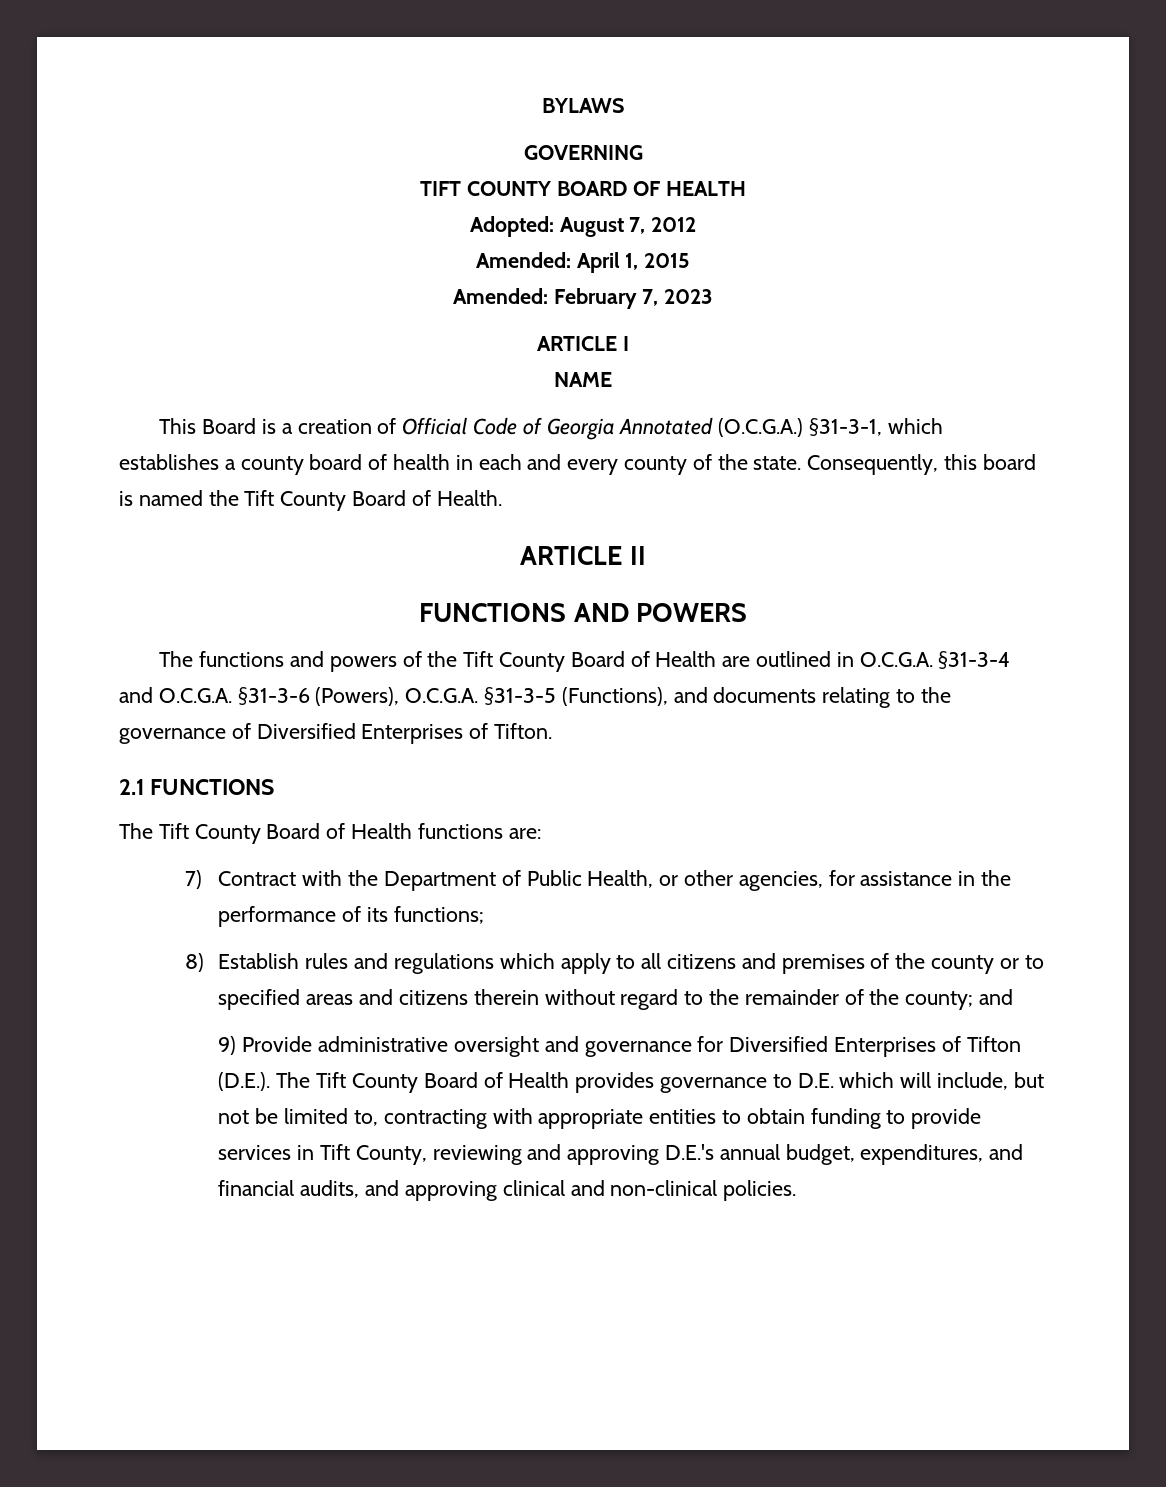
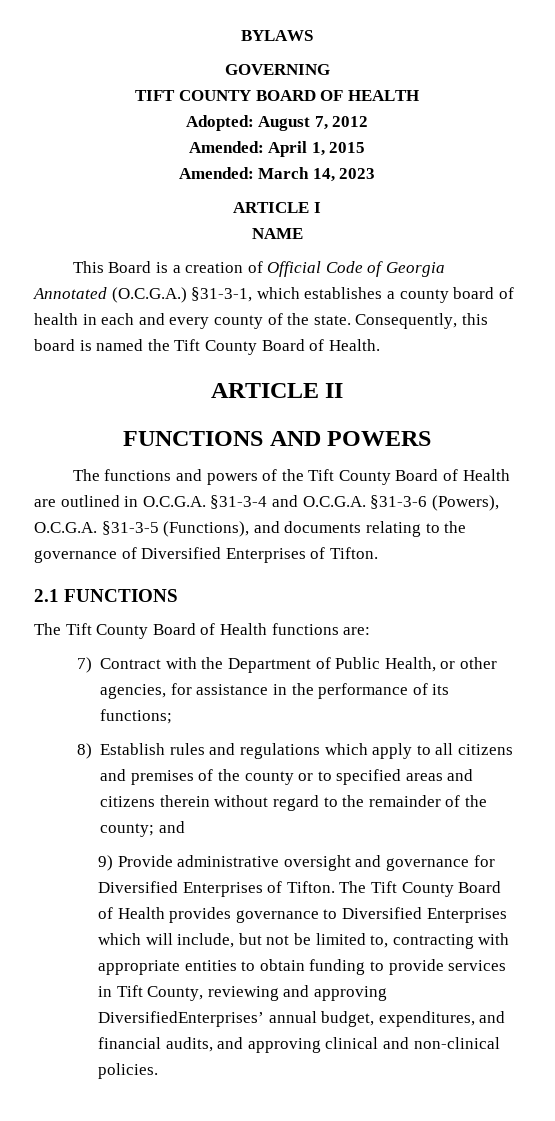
- Amended: February 7, 2023
+ Amended: March 14, 2023
- 9) Provide administrative oversight and governance for Diversified Enterprises of Tifton (D.E.). The Tift County Board of Health provides governance to D.E. which will include, but not be limited to, contracting with appropriate entities to obtain funding to provide services in Tift County, reviewing and approving D.E.'s annual budget, expenditures, and financial audits, and approving clinical and non-clinical policies.
+ 9) Provide administrative oversight and governance for Diversified Enterprises of Tifton. The Tift County Board of Health provides governance to Diversified Enterprises which will include, but not be limited to, contracting with appropriate entities to obtain funding to provide services in Tift County, reviewing and approving DiversifiedEnterprises’ annual budget, expenditures, and financial audits, and approving clinical and non-clinical policies.

